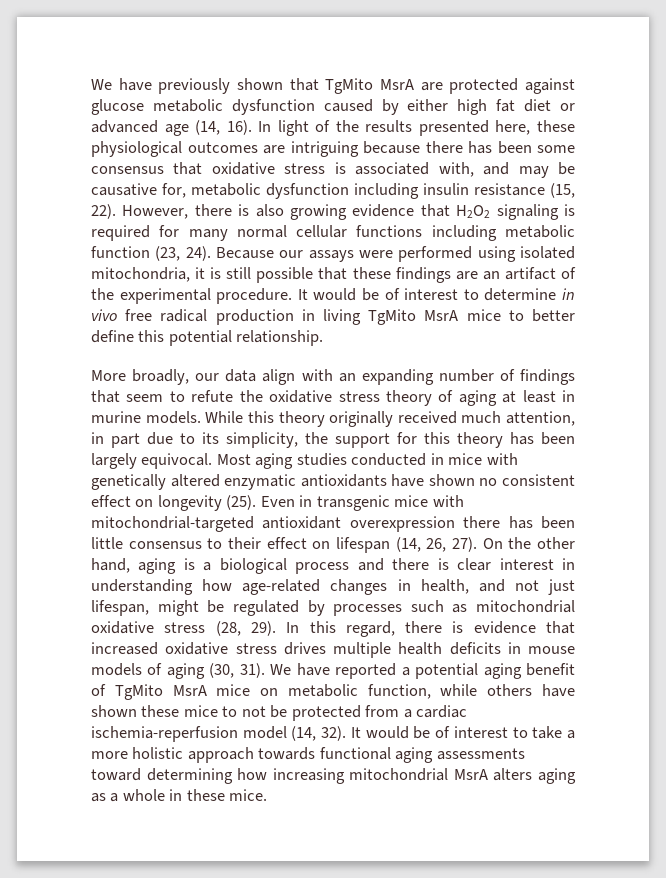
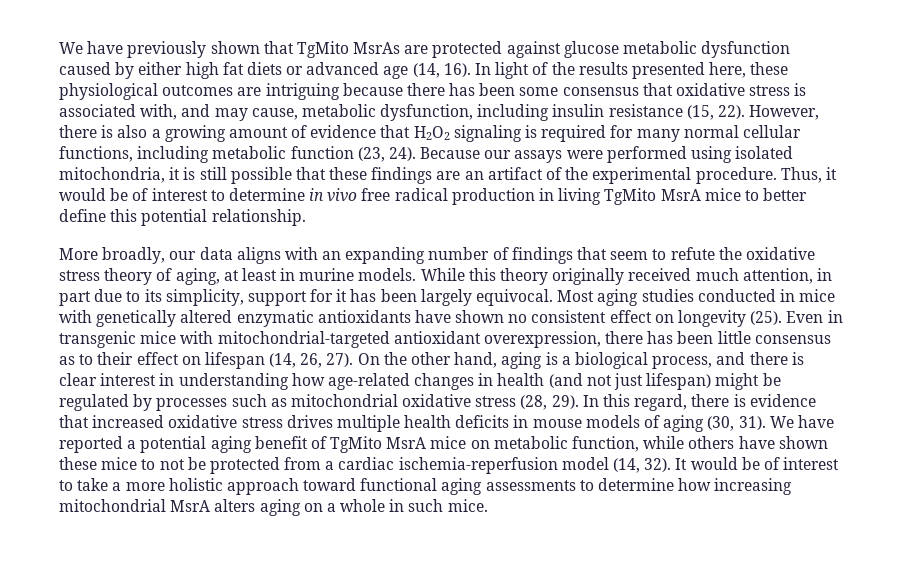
- We have previously shown that TgMito MsrA are protected against glucose metabolic dysfunction caused by either high fat diet or advanced age (14, 16).
+ We have previously shown that TgMito MsrAs are protected against glucose metabolic dysfunction caused by either high fat diets or advanced age (14, 16).
- In light of the results presented here, these physiological outcomes are intriguing because there has been some consensus that oxidative stress is associated with, and may be causative for, metabolic dysfunction including insulin resistance (15, 22).
+ In light of the results presented here, these physiological outcomes are intriguing because there has been some consensus that oxidative stress is associated with, and may cause, metabolic dysfunction, including insulin resistance (15, 22).
- However, there is also growing evidence that H2O2 signaling is required for many normal cellular functions including metabolic function (23, 24).
+ However, there is also a growing amount of evidence that H2O2 signaling is required for many normal cellular functions, including metabolic function (23, 24).
- It would be of interest to determine in vivo free radical production in living TgMito MsrA mice to better define this potential relationship.
+ Thus, it would be of interest to determine in vivo free radical production in living TgMito MsrA mice to better define this potential relationship.
- More broadly, our data align with an expanding number of findings that seem to refute the oxidative stress theory of aging at least in murine models.
+ More broadly, our data aligns with an expanding number of findings that seem to refute the oxidative stress theory of aging, at least in murine models.
- While this theory originally received much attention, in part due to its simplicity, the support for this theory has been largely equivocal.
+ While this theory originally received much attention, in part due to its simplicity, support for it has been largely equivocal.
- Even in transgenic mice with mitochondrial-targeted antioxidant overexpression there has been little consensus to their effect on lifespan (14, 26, 27).
+ Even in transgenic mice with mitochondrial-targeted antioxidant overexpression, there has been little consensus as to their effect on lifespan (14, 26, 27).
- On the other hand, aging is a biological process and there is clear interest in understanding how age-related changes in health, and not just lifespan, might be regulated by processes such as mitochondrial oxidative stress (28, 29).
+ On the other hand, aging is a biological process, and there is clear interest in understanding how age-related changes in health (and not just lifespan) might be regulated by processes such as mitochondrial oxidative stress (28, 29).
- It would be of interest to take a more holistic approach towards functional aging assessments toward determining how increasing mitochondrial MsrA alters aging as a whole in these mice.
+ It would be of interest to take a more holistic approach toward functional aging assessments to determine how increasing mitochondrial MsrA alters aging on a whole in such mice.

